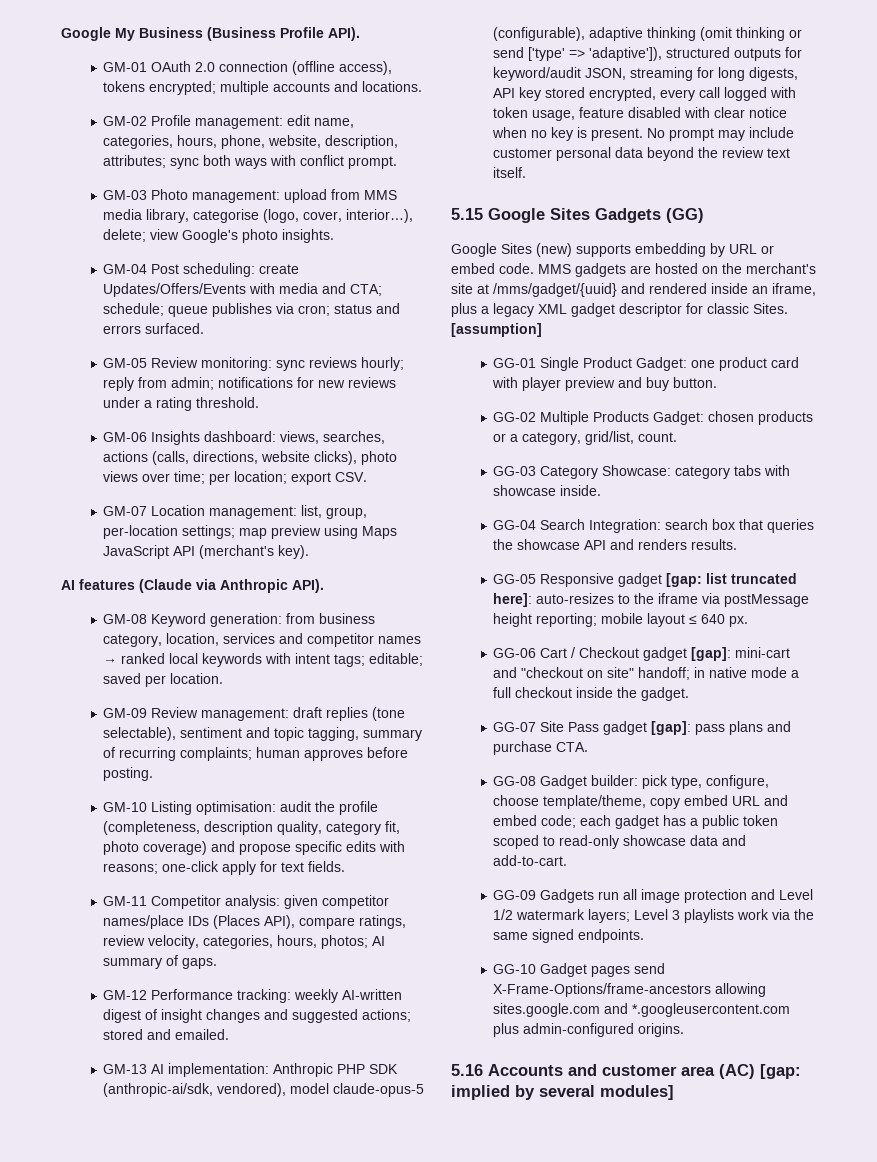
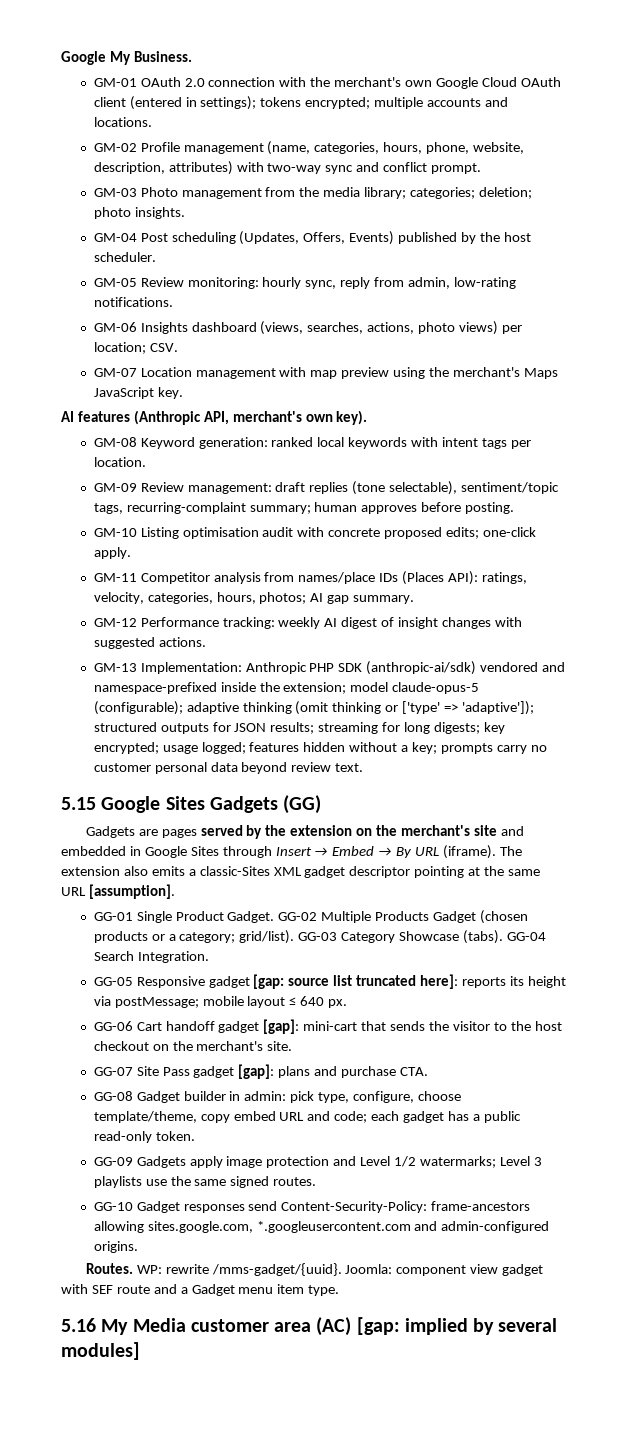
- Google My Business (Business Profile API).
+ Google My Business.
- GM-01 OAuth 2.0 connection (offline access), tokens encrypted; multiple accounts and locations.
+ GM-01 OAuth 2.0 connection with the merchant's own Google Cloud OAuth client (entered in settings); tokens encrypted; multiple accounts and locations.
- GM-02 Profile management: edit name, categories, hours, phone, website, description, attributes; sync both ways with conflict prompt.
+ GM-02 Profile management (name, categories, hours, phone, website, description, attributes) with two-way sync and conflict prompt.
- GM-03 Photo management: upload from MMS media library, categorise (logo, cover, interior…), delete; view Google's photo insights.
- GM-04 Post scheduling: create Updates/Offers/Events with media and CTA; schedule; queue publishes via cron; status and errors surfaced.
- GM-05 Review monitoring: sync reviews hourly; reply from admin; notifications for new reviews under a rating threshold.
- GM-06 Insights dashboard: views, searches, actions (calls, directions, website clicks), photo views over time; per location; export CSV.
+ GM-03 Photo management from the media library; categories; deletion; photo insights.
+ GM-04 Post scheduling (Updates, Offers, Events) published by the host scheduler.
+ GM-05 Review monitoring: hourly sync, reply from admin, low-rating notifications.
+ GM-06 Insights dashboard (views, searches, actions, photo views) per location; CSV.
- GM-07 Location management: list, group, per-location settings; map preview using Maps JavaScript API (merchant's key).
- AI features (Claude via Anthropic API).
- GM-08 Keyword generation: from business category, location, services and competitor names → ranked local keywords with intent tags; editable; saved per location.
+ GM-07 Location management with map preview using the merchant's Maps JavaScript key.
+ AI features (Anthropic API, merchant's own key).
+ GM-08 Keyword generation: ranked local keywords with intent tags per location.
- GM-09 Review management: draft replies (tone selectable), sentiment and topic tagging, summary of recurring complaints; human approves before posting.
+ GM-09 Review management: draft replies (tone selectable), sentiment/topic tags, recurring-complaint summary; human approves before posting.
- GM-10 Listing optimisation: audit the profile (completeness, description quality, category fit, photo coverage) and propose specific edits with reasons; one-click apply for text fields.
- GM-11 Competitor analysis: given competitor names/place IDs (Places API), compare ratings, review velocity, categories, hours, photos; AI summary of gaps.
+ GM-10 Listing optimisation audit with concrete proposed edits; one-click apply.
+ GM-11 Competitor analysis from names/place IDs (Places API): ratings, velocity, categories, hours, photos; AI gap summary.
- GM-12 Performance tracking: weekly AI-written digest of insight changes and suggested actions; stored and emailed.
+ GM-12 Performance tracking: weekly AI digest of insight changes with suggested actions.
- GM-13 AI implementation: Anthropic PHP SDK (anthropic-ai/sdk, vendored), model claude-opus-5 (configurable), adaptive thinking (omit thinking or send ['type' => 'adaptive']), structured outputs for keyword/audit JSON, streaming for long digests, API key stored encrypted, every call logged with token usage, feature disabled with clear notice when no key is present. No prompt may include customer personal data beyond the review text itself.
+ GM-13 Implementation: Anthropic PHP SDK (anthropic-ai/sdk) vendored and namespace-prefixed inside the extension; model claude-opus-5 (configurable); adaptive thinking (omit thinking or ['type' => 'adaptive']); structured outputs for JSON results; streaming for long digests; key encrypted; usage logged; features hidden without a key; prompts carry no customer personal data beyond review text.
- Google Sites (new) supports embedding by URL or embed code. MMS gadgets are hosted on the merchant's site at /mms/gadget/{uuid} and rendered inside an iframe, plus a legacy XML gadget descriptor for classic Sites. [assumption]
- GG-01 Single Product Gadget: one product card with player preview and buy button.
- GG-02 Multiple Products Gadget: chosen products or a category, grid/list, count.
- GG-03 Category Showcase: category tabs with showcase inside.
- GG-04 Search Integration: search box that queries the showcase API and renders results.
+ Gadgets are pages served by the extension on the merchant's site and embedded in Google Sites through Insert → Embed → By URL (iframe). The extension also emits a classic-Sites XML gadget descriptor pointing at the same URL [assumption].
+ GG-01 Single Product Gadget. GG-02 Multiple Products Gadget (chosen products or a category; grid/list). GG-03 Category Showcase (tabs). GG-04 Search Integration.
- GG-05 Responsive gadget [gap: list truncated here]: auto-resizes to the iframe via postMessage height reporting; mobile layout ≤ 640 px.
+ GG-05 Responsive gadget [gap: source list truncated here]: reports its height via postMessage; mobile layout ≤ 640 px.
- GG-06 Cart / Checkout gadget [gap]: mini-cart and "checkout on site" handoff; in native mode a full checkout inside the gadget.
+ GG-06 Cart handoff gadget [gap]: mini-cart that sends the visitor to the host checkout on the merchant's site.
- GG-07 Site Pass gadget [gap]: pass plans and purchase CTA.
+ GG-07 Site Pass gadget [gap]: plans and purchase CTA.
- GG-08 Gadget builder: pick type, configure, choose template/theme, copy embed URL and embed code; each gadget has a public token scoped to read-only showcase data and add-to-cart.
+ GG-08 Gadget builder in admin: pick type, configure, choose template/theme, copy embed URL and code; each gadget has a public read-only token.
- GG-09 Gadgets run all image protection and Level 1/2 watermark layers; Level 3 playlists work via the same signed endpoints.
+ GG-09 Gadgets apply image protection and Level 1/2 watermarks; Level 3 playlists use the same signed routes.
- GG-10 Gadget pages send X-Frame-Options/frame-ancestors allowing sites.google.com and *.googleusercontent.com plus admin-configured origins.
+ GG-10 Gadget responses send Content-Security-Policy: frame-ancestors allowing sites.google.com, *.googleusercontent.com and admin-configured origins.
+ Routes. WP: rewrite /mms-gadget/{uuid}. Joomla: component view gadget with SEF route and a Gadget menu item type.
- 5.16 Accounts and customer area (AC) [gap: implied by several modules]
+ 5.16 My Media customer area (AC) [gap: implied by several modules]

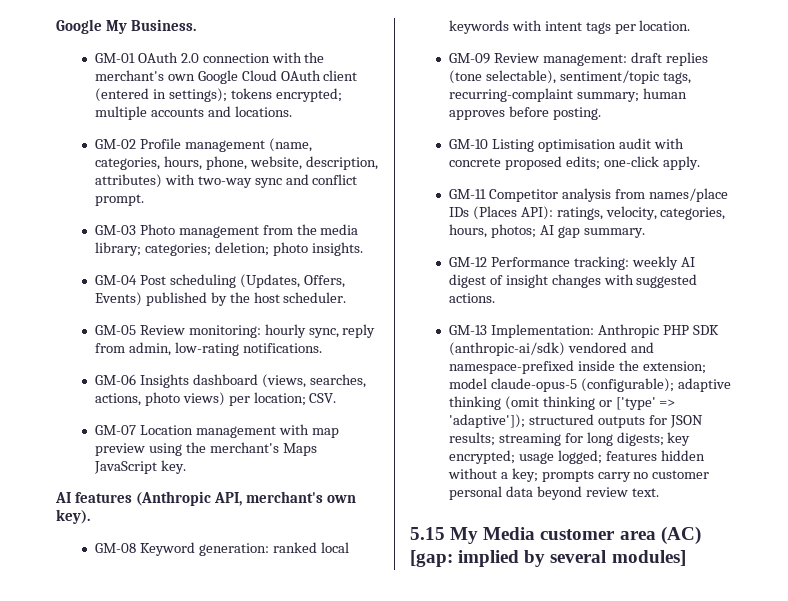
- 5.15 Google Sites Gadgets (GG)
- Gadgets are pages served by the extension on the merchant's site and embedded in Google Sites through Insert → Embed → By URL (iframe). The extension also emits a classic-Sites XML gadget descriptor pointing at the same URL [assumption].
- GG-01 Single Product Gadget. GG-02 Multiple Products Gadget (chosen products or a category; grid/list). GG-03 Category Showcase (tabs). GG-04 Search Integration.
- GG-05 Responsive gadget [gap: source list truncated here]: reports its height via postMessage; mobile layout ≤ 640 px.
- GG-06 Cart handoff gadget [gap]: mini-cart that sends the visitor to the host checkout on the merchant's site.
- GG-07 Site Pass gadget [gap]: plans and purchase CTA.
- GG-08 Gadget builder in admin: pick type, configure, choose template/theme, copy embed URL and code; each gadget has a public read-only token.
- GG-09 Gadgets apply image protection and Level 1/2 watermarks; Level 3 playlists use the same signed routes.
- GG-10 Gadget responses send Content-Security-Policy: frame-ancestors allowing sites.google.com, *.googleusercontent.com and admin-configured origins.
- Routes. WP: rewrite /mms-gadget/{uuid}. Joomla: component view gadget with SEF route and a Gadget menu item type.
- 5.16 My Media customer area (AC) [gap: implied by several modules]
+ 5.15 My Media customer area (AC) [gap: implied by several modules]

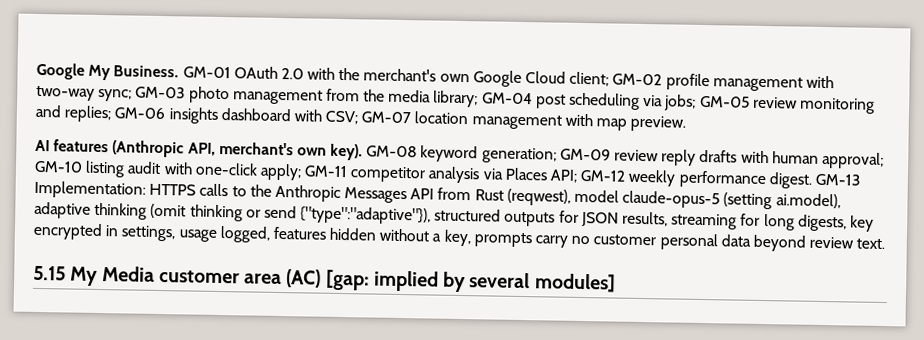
- Google My Business.
- GM-01 OAuth 2.0 connection with the merchant's own Google Cloud OAuth client (entered in settings); tokens encrypted; multiple accounts and locations.
- GM-02 Profile management (name, categories, hours, phone, website, description, attributes) with two-way sync and conflict prompt.
- GM-03 Photo management from the media library; categories; deletion; photo insights.
- GM-04 Post scheduling (Updates, Offers, Events) published by the host scheduler.
- GM-05 Review monitoring: hourly sync, reply from admin, low-rating notifications.
- GM-06 Insights dashboard (views, searches, actions, photo views) per location; CSV.
- GM-07 Location management with map preview using the merchant's Maps JavaScript key.
+ Google My Business. GM-01 OAuth 2.0 with the merchant's own Google Cloud client; GM-02 profile management with two-way sync; GM-03 photo management from the media library; GM-04 post scheduling via jobs; GM-05 review monitoring and replies; GM-06 insights dashboard with CSV; GM-07 location management with map preview.
- AI features (Anthropic API, merchant's own key).
- GM-08 Keyword generation: ranked local keywords with intent tags per location.
- GM-09 Review management: draft replies (tone selectable), sentiment/topic tags, recurring-complaint summary; human approves before posting.
- GM-10 Listing optimisation audit with concrete proposed edits; one-click apply.
- GM-11 Competitor analysis from names/place IDs (Places API): ratings, velocity, categories, hours, photos; AI gap summary.
- GM-12 Performance tracking: weekly AI digest of insight changes with suggested actions.
- GM-13 Implementation: Anthropic PHP SDK (anthropic-ai/sdk) vendored and namespace-prefixed inside the extension; model claude-opus-5 (configurable); adaptive thinking (omit thinking or ['type' => 'adaptive']); structured outputs for JSON results; streaming for long digests; key encrypted; usage logged; features hidden without a key; prompts carry no customer personal data beyond review text.
+ AI features (Anthropic API, merchant's own key). GM-08 keyword generation; GM-09 review reply drafts with human approval; GM-10 listing audit with one-click apply; GM-11 competitor analysis via Places API; GM-12 weekly performance digest. GM-13 Implementation: HTTPS calls to the Anthropic Messages API from Rust (reqwest), model claude-opus-5 (setting ai.model), adaptive thinking (omit thinking or send {"type":"adaptive"}), structured outputs for JSON results, streaming for long digests, key encrypted in settings, usage logged, features hidden without a key, prompts carry no customer personal data beyond review text.

